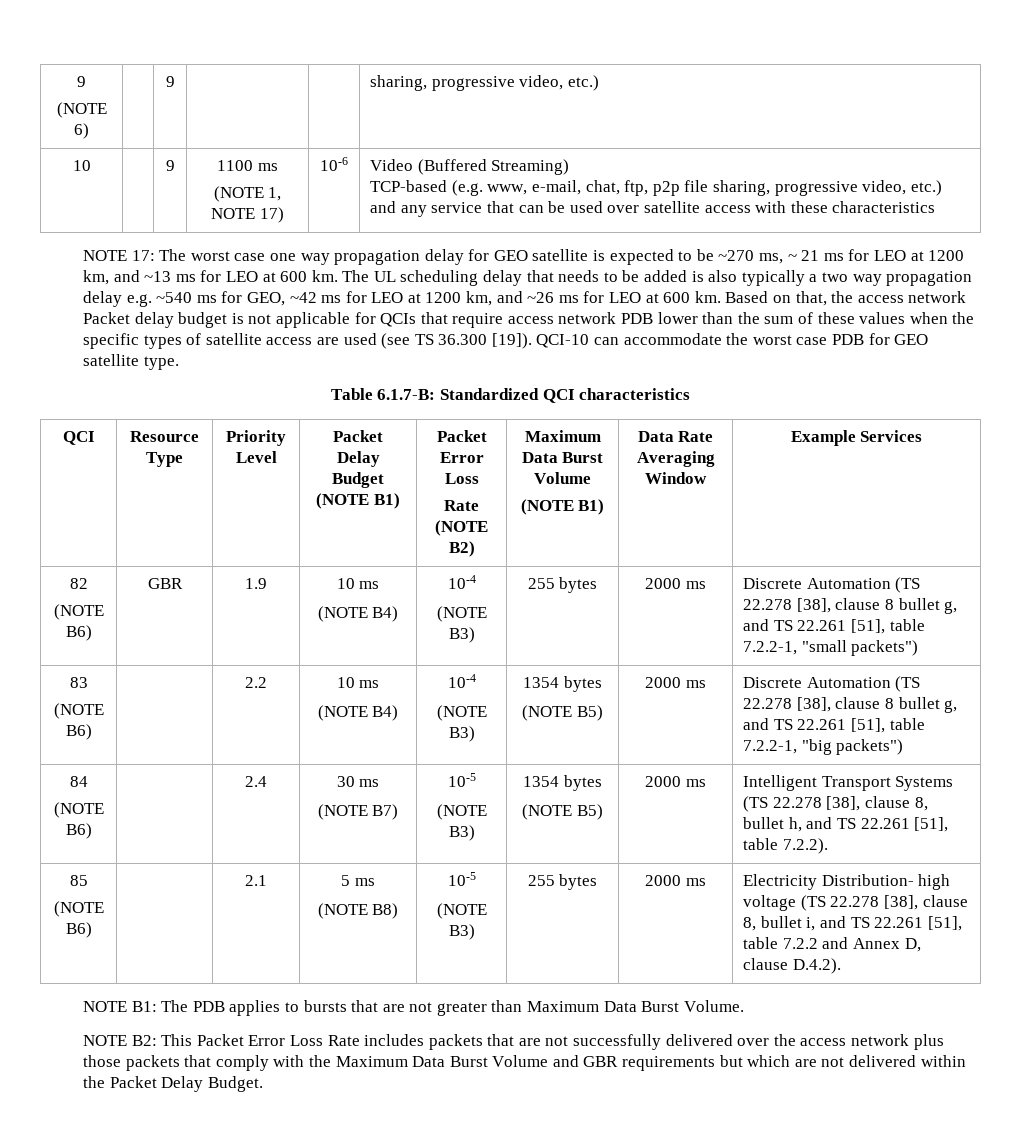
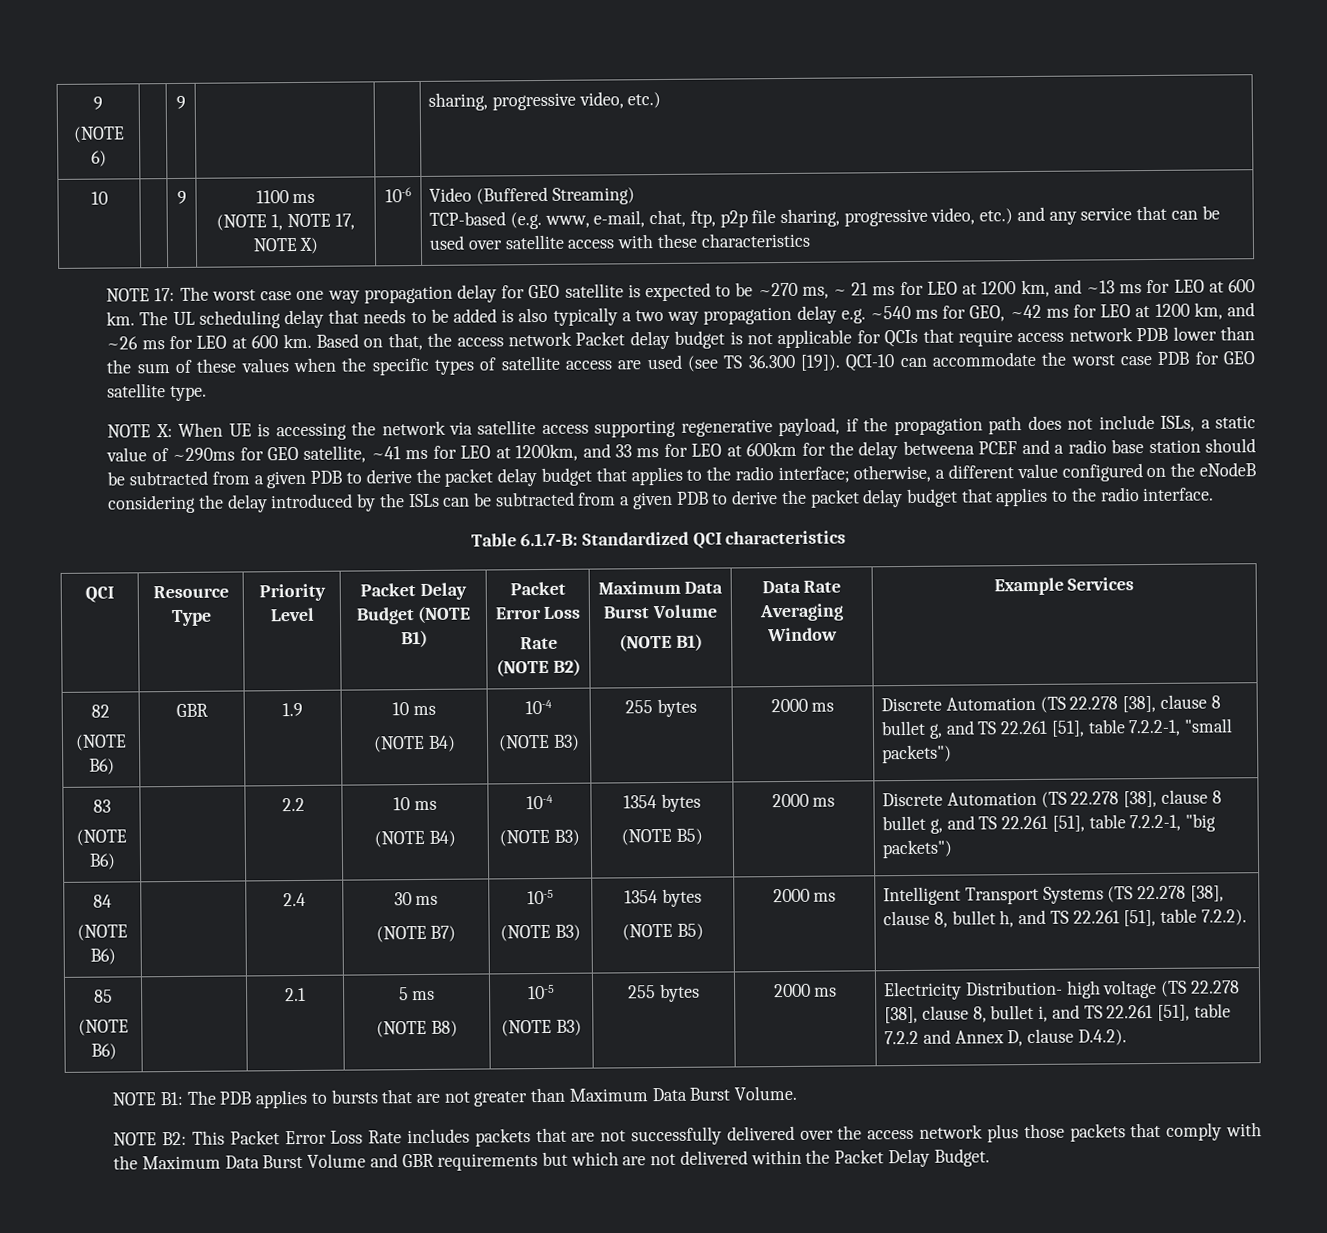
  10 | | 9 | 1100 ms
- (NOTE 1, NOTE 17) | 10-6 | Video (Buffered Streaming)
+ (NOTE 1, NOTE 17, NOTE X) | 10-6 | Video (Buffered Streaming)
+ NOTE X: When UE is accessing the network via satellite access supporting regenerative payload, if the propagation path does not include ISLs, a static value of ~290ms for GEO satellite, ~41 ms for LEO at 1200km, and 33 ms for LEO at 600km for the delay betweena PCEF and a radio base station should be subtracted from a given PDB to derive the packet delay budget that applies to the radio interface; otherwise, a different value configured on the eNodeB considering the delay introduced by the ISLs can be subtracted from a given PDB to derive the packet delay budget that applies to the radio interface.

